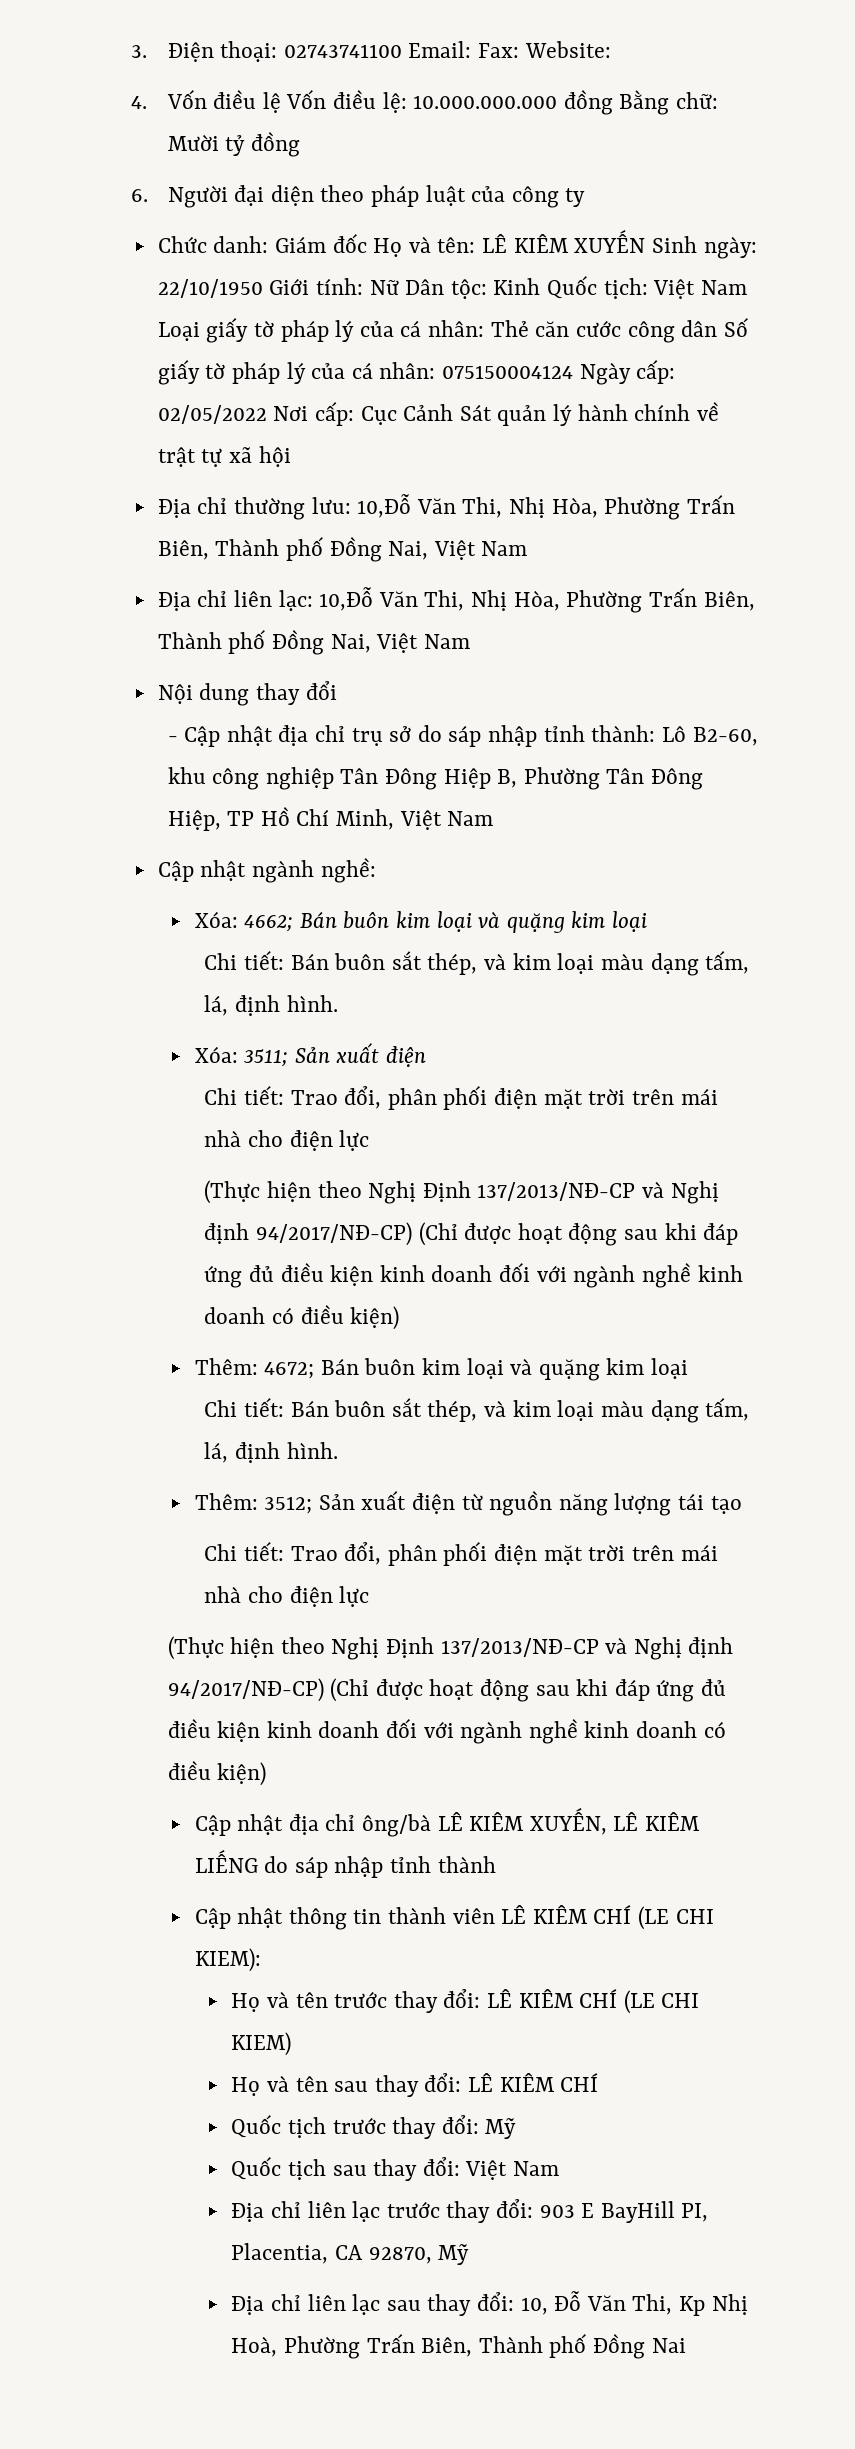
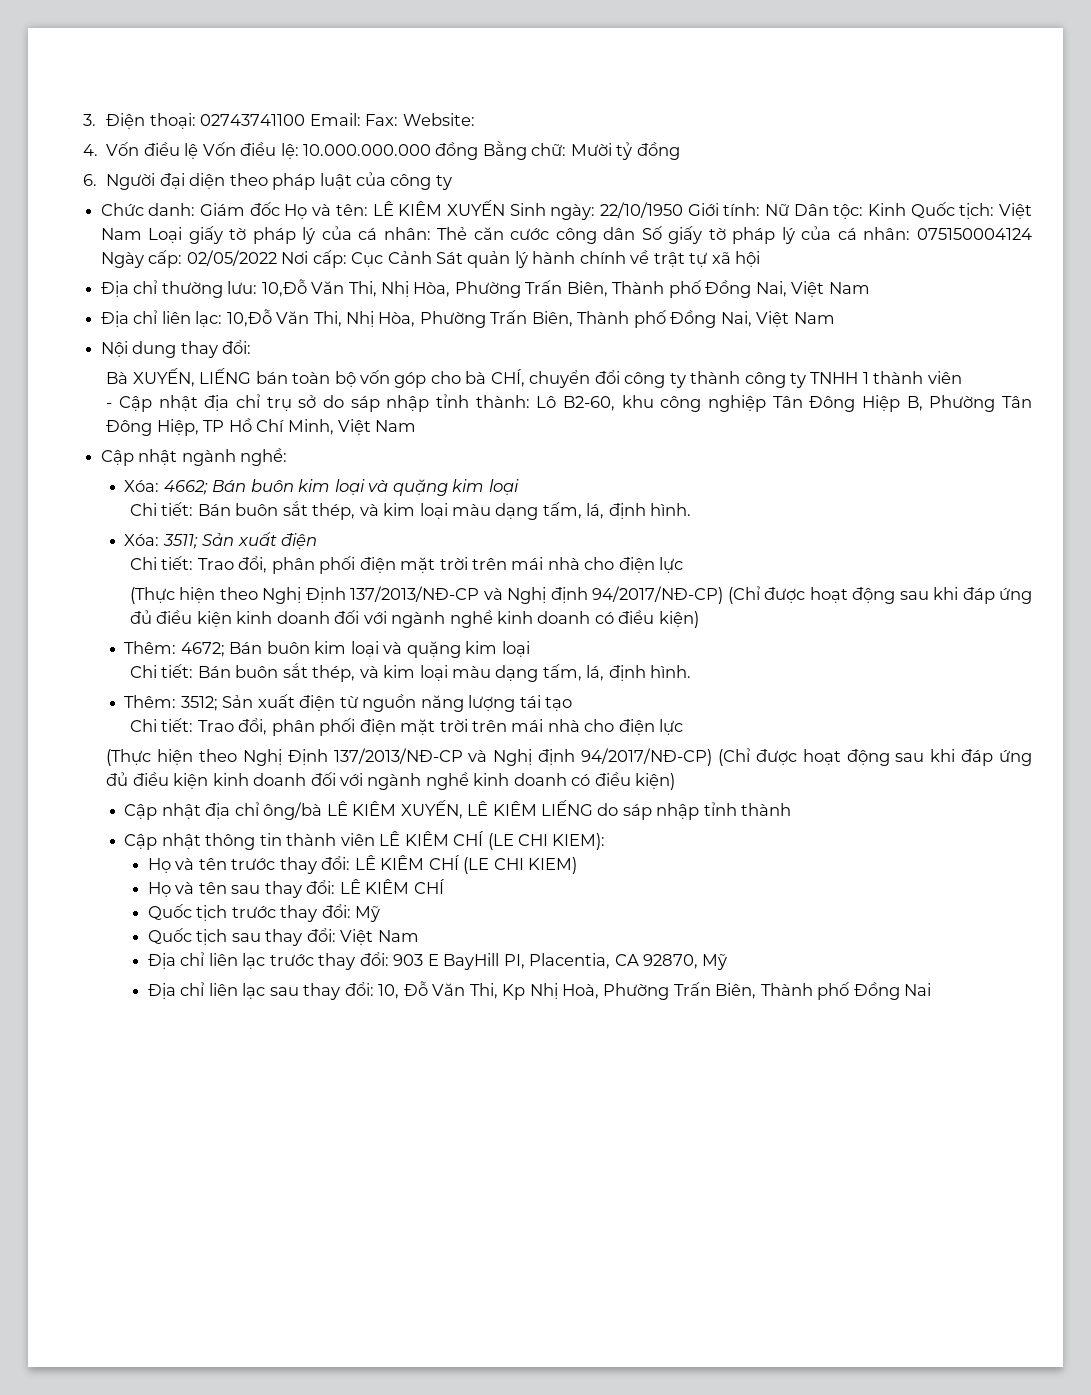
- Nội dung thay đổi
+ Nội dung thay đổi:
+ Bà XUYẾN, LIẾNG bán toàn bộ vốn góp cho bà CHÍ, chuyển đổi công ty thành công ty TNHH 1 thành viên

